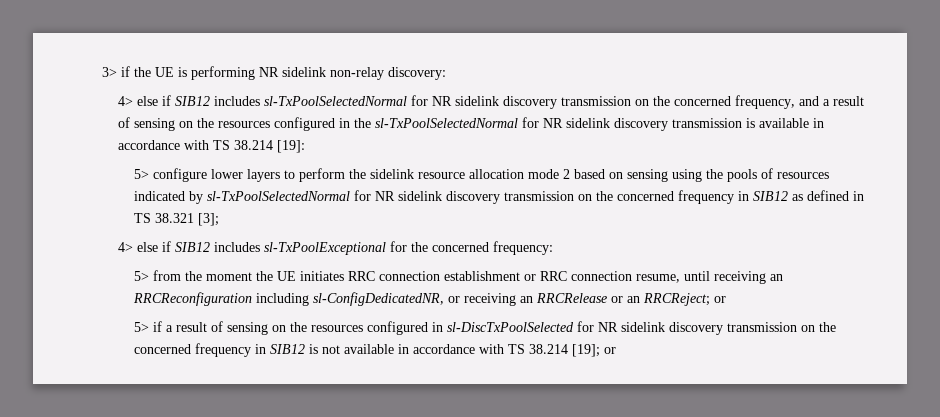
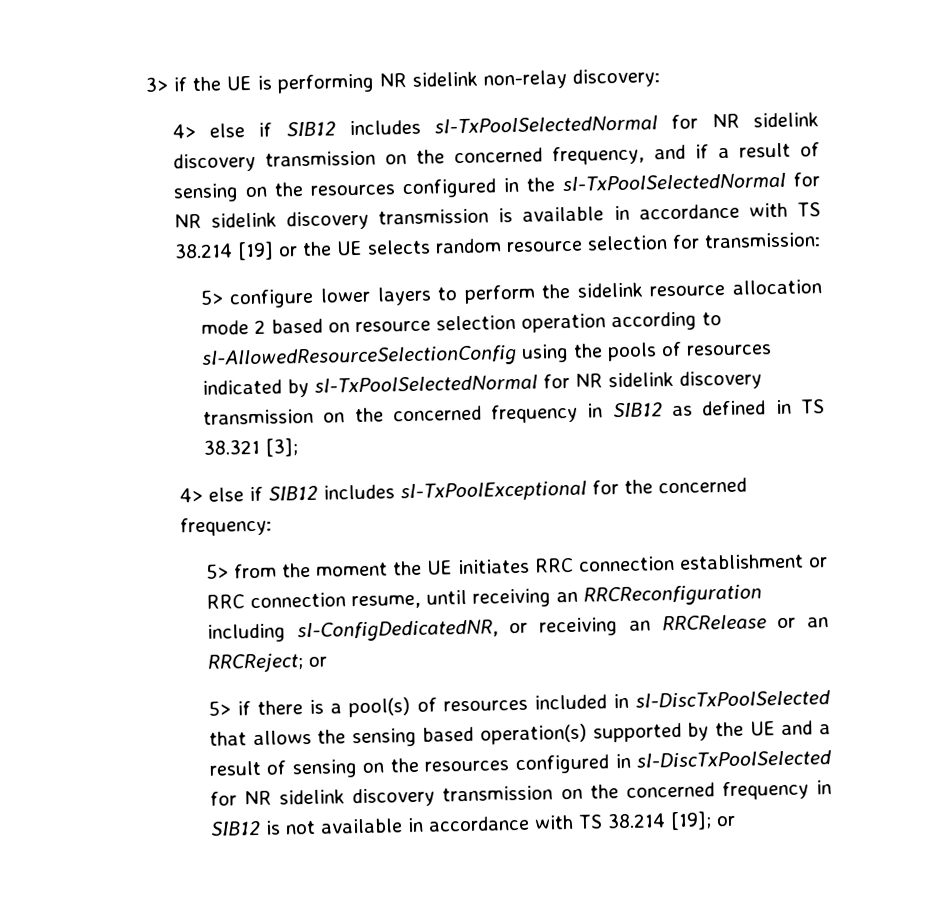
- 4> else if SIB12 includes sl-TxPoolSelectedNormal for NR sidelink discovery transmission on the concerned frequency, and a result of sensing on the resources configured in the sl-TxPoolSelectedNormal for NR sidelink discovery transmission is available in accordance with TS 38.214 [19]:
+ 4> else if SIB12 includes sl-TxPoolSelectedNormal for NR sidelink discovery transmission on the concerned frequency, and if a result of sensing on the resources configured in the sl-TxPoolSelectedNormal for NR sidelink discovery transmission is available in accordance with TS 38.214 [19] or the UE selects random resource selection for transmission:
- 5> configure lower layers to perform the sidelink resource allocation mode 2 based on sensing using the pools of resources indicated by sl-TxPoolSelectedNormal for NR sidelink discovery transmission on the concerned frequency in SIB12 as defined in TS 38.321 [3];
+ 5> configure lower layers to perform the sidelink resource allocation mode 2 based on resource selection operation according to sl-AllowedResourceSelectionConfig using the pools of resources indicated by sl-TxPoolSelectedNormal for NR sidelink discovery transmission on the concerned frequency in SIB12 as defined in TS 38.321 [3];
- 5> if a result of sensing on the resources configured in sl-DiscTxPoolSelected for NR sidelink discovery transmission on the concerned frequency in SIB12 is not available in accordance with TS 38.214 [19]; or
+ 5> if there is a pool(s) of resources included in sl-DiscTxPoolSelected that allows the sensing based operation(s) supported by the UE and a result of sensing on the resources configured in sl-DiscTxPoolSelected for NR sidelink discovery transmission on the concerned frequency in SIB12 is not available in accordance with TS 38.214 [19]; or

